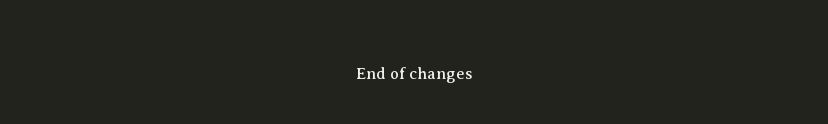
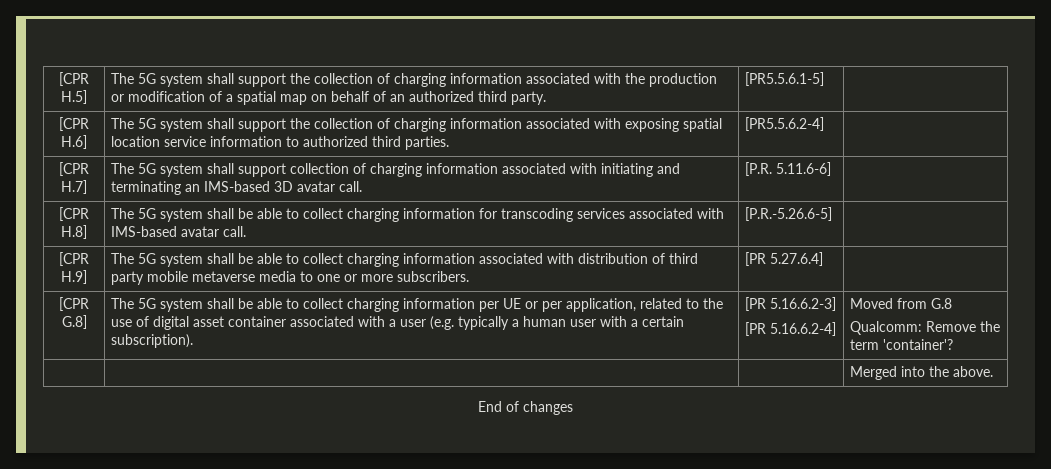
+ [CPR H.5] | The 5G system shall support the collection of charging information associated with the production or modification of a spatial map on behalf of an authorized third party. | [PR5.5.6.1-5] |
+ [CPR H.6] | The 5G system shall support the collection of charging information associated with exposing spatial location service information to authorized third parties. | [PR5.5.6.2-4] |
+ [CPR H.7] | The 5G system shall support collection of charging information associated with initiating and terminating an IMS-based 3D avatar call. | [P.R. 5.11.6-6] |
+ [CPR H.8] | The 5G system shall be able to collect charging information for transcoding services associated with IMS-based avatar call. | [P.R.-5.26.6-5] |
+ [CPR H.9] | The 5G system shall be able to collect charging information associated with distribution of third party mobile metaverse media to one or more subscribers. | [PR 5.27.6.4] |
+ [CPR G.8] | The 5G system shall be able to collect charging information per UE or per application, related to the use of digital asset container associated with a user (e.g. typically a human user with a certain subscription). | [PR 5.16.6.2-3]
+ [PR 5.16.6.2-4] | Moved from G.8
+ Qualcomm: Remove the term 'container'?
+ | | | Merged into the above.

